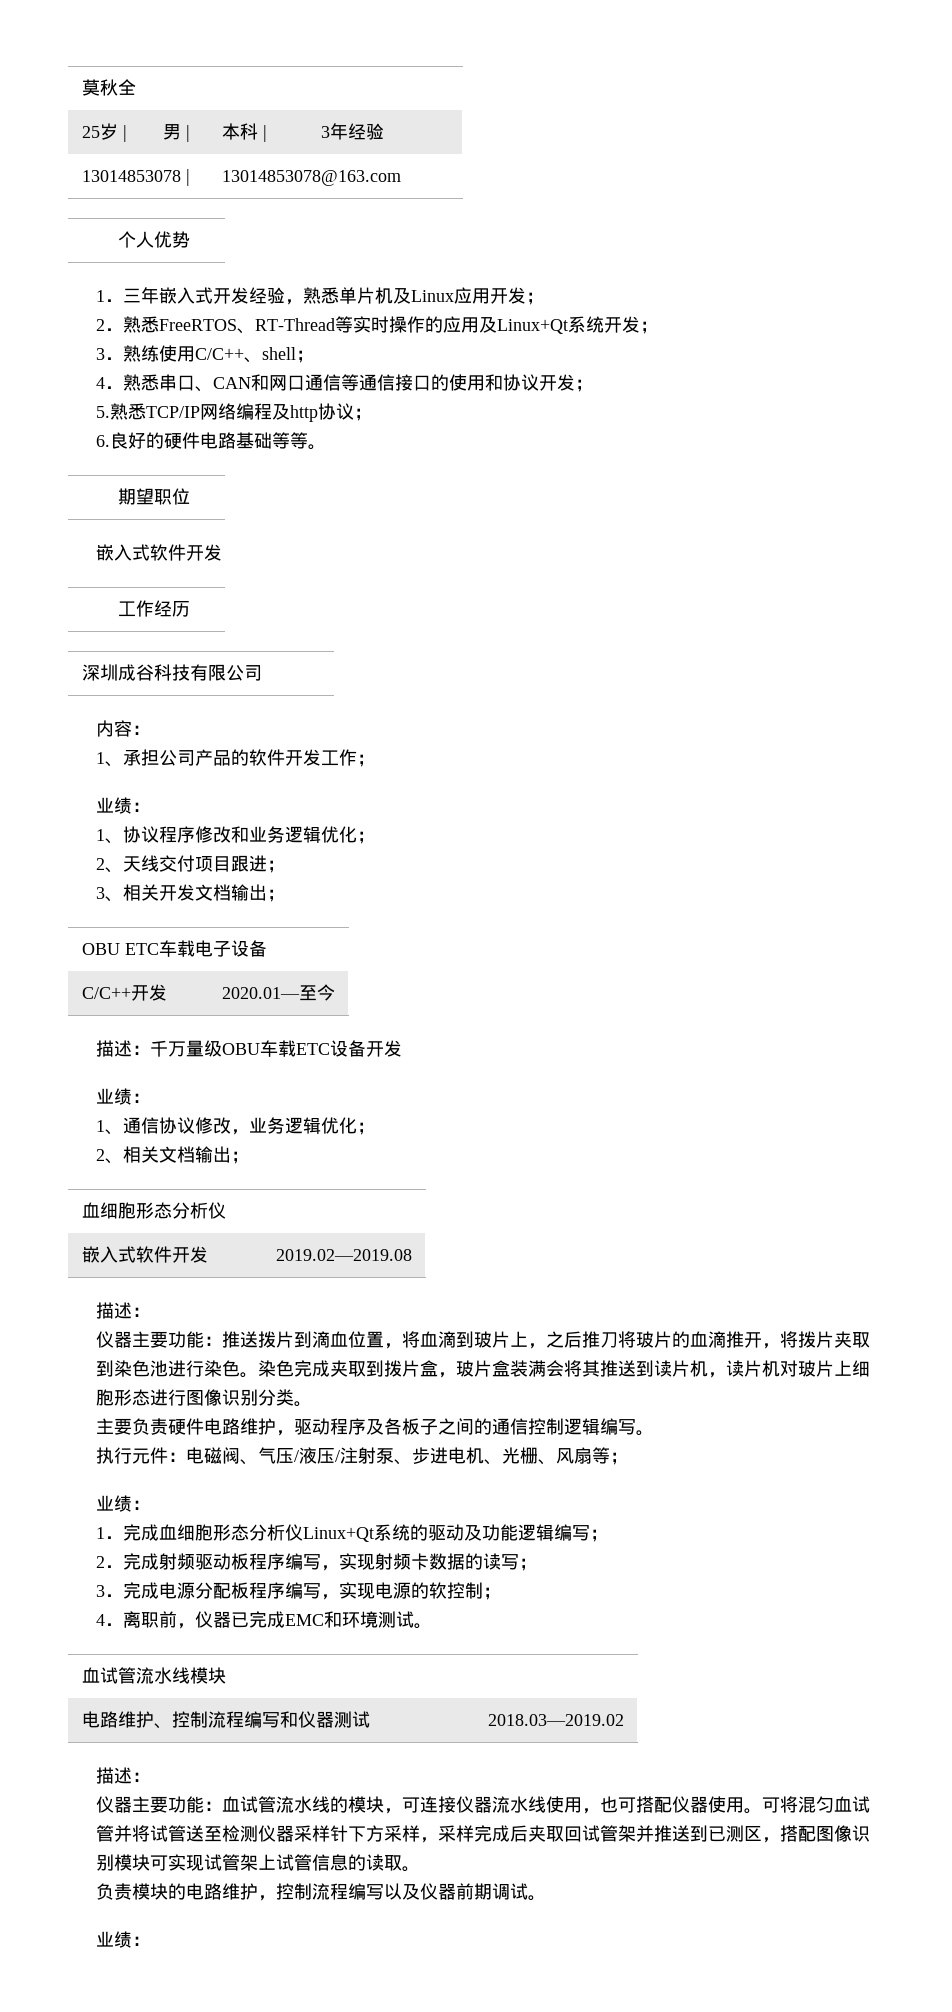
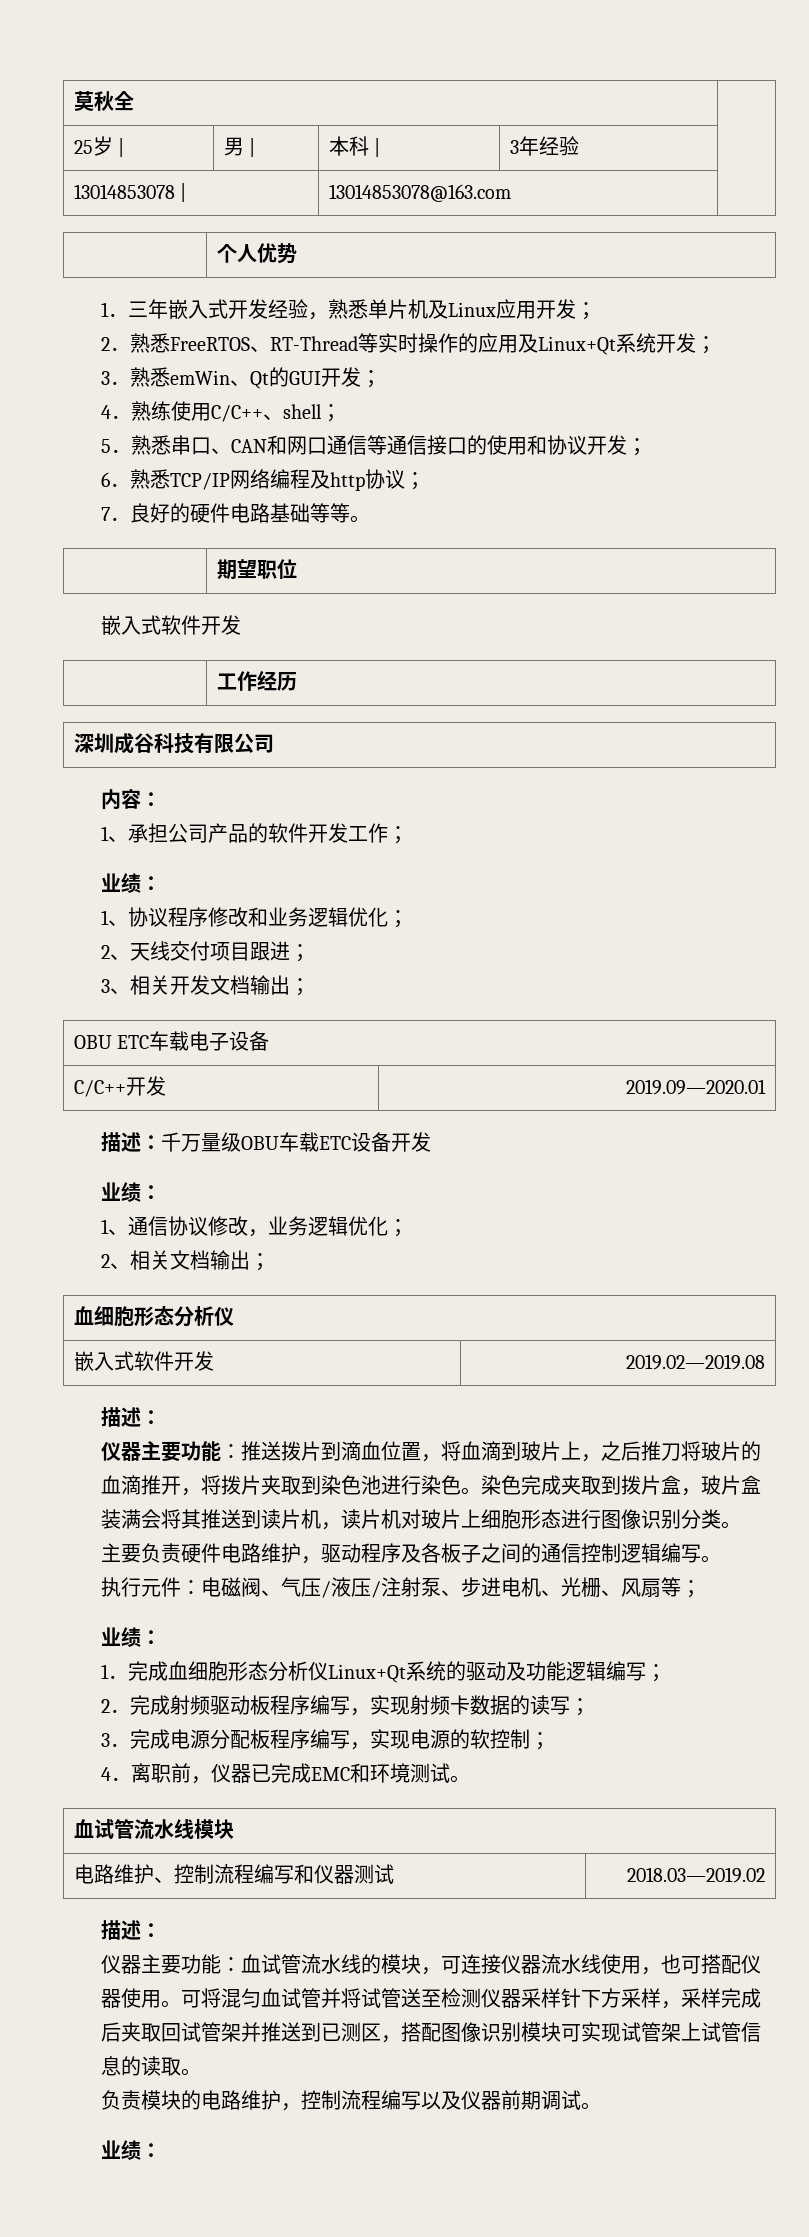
- 3．熟练使用C/C++、shell；
+ 3．熟悉emWin、Qt的GUI开发；
+ 4．熟练使用C/C++、shell；
- 4．熟悉串口、CAN和网口通信等通信接口的使用和协议开发；
+ 5．熟悉串口、CAN和网口通信等通信接口的使用和协议开发；
- 5.熟悉TCP/IP网络编程及http协议；
+ 6．熟悉TCP/IP网络编程及http协议；
- 6.良好的硬件电路基础等等。
+ 7．良好的硬件电路基础等等。
- C/C++开发 | 2020.01—至今
+ C/C++开发 | 2019.09—2020.01

